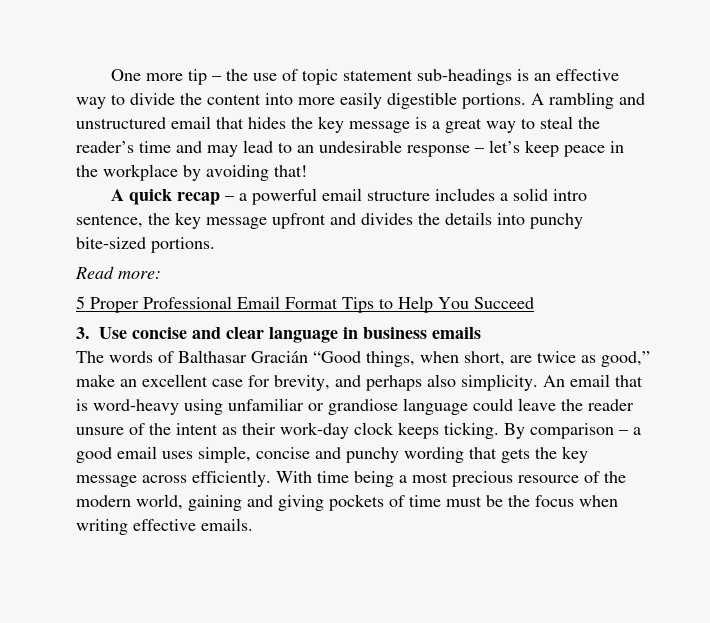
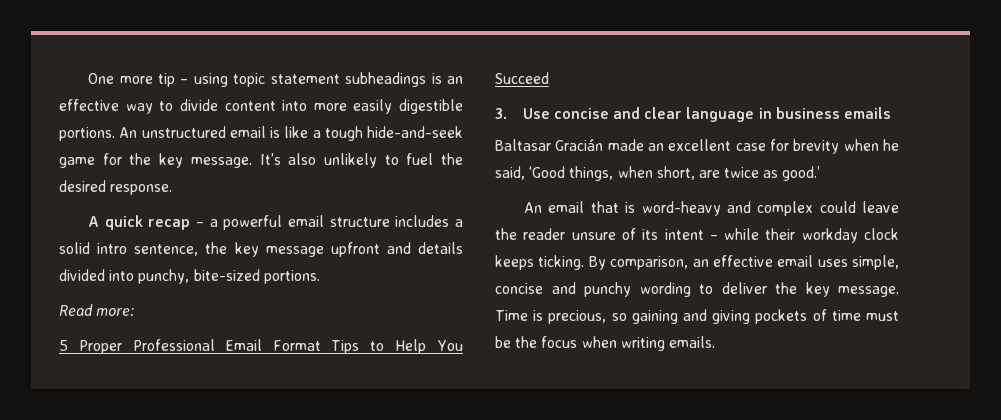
- One more tip – the use of topic statement sub-headings is an effective way to divide the content into more easily digestible portions.
+ One more tip – using topic statement subheadings is an effective way to divide content into more easily digestible portions.
- A rambling and unstructured email that hides the key message is a great way to steal the reader’s time and may lead to an undesirable response – let’s keep peace in the workplace by avoiding that!
+ An unstructured email is like a tough hide-and-seek game for the key message. It’s also unlikely to fuel the desired response.
- A quick recap – a powerful email structure includes a solid intro sentence, the key message upfront and divides the details into punchy bite-sized portions.
+ A quick recap – a powerful email structure includes a solid intro sentence, the key message upfront and details divided into punchy, bite-sized portions.
- The words of Balthasar Gracián “Good things, when short, are twice as good,” make an excellent case for brevity, and perhaps also simplicity. An email that is word-heavy using unfamiliar or grandiose language could leave the reader unsure of the intent as their work-day clock keeps ticking. By comparison – a good email uses simple, concise and punchy wording that gets the key message across efficiently. With time being a most precious resource of the modern world, gaining and giving pockets of time must be the focus when writing effective emails.
+ Baltasar Gracián made an excellent case for brevity when he said, ‘Good things, when short, are twice as good.’
+ An email that is word-heavy and complex could leave the reader unsure of its intent – while their workday clock keeps ticking. By comparison, an effective email uses simple, concise and punchy wording to deliver the key message. Time is precious, so gaining and giving pockets of time must be the focus when writing emails.

